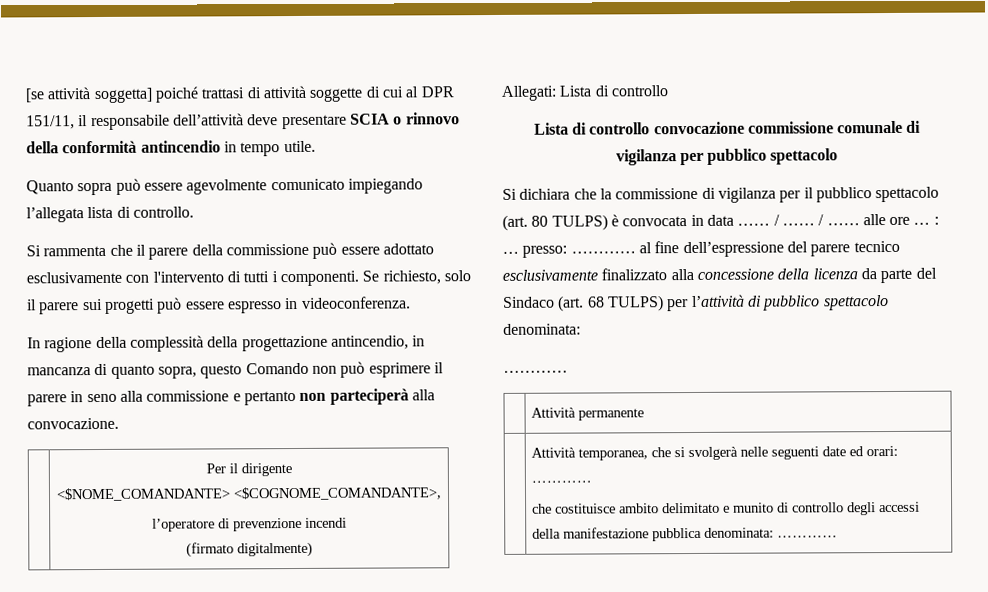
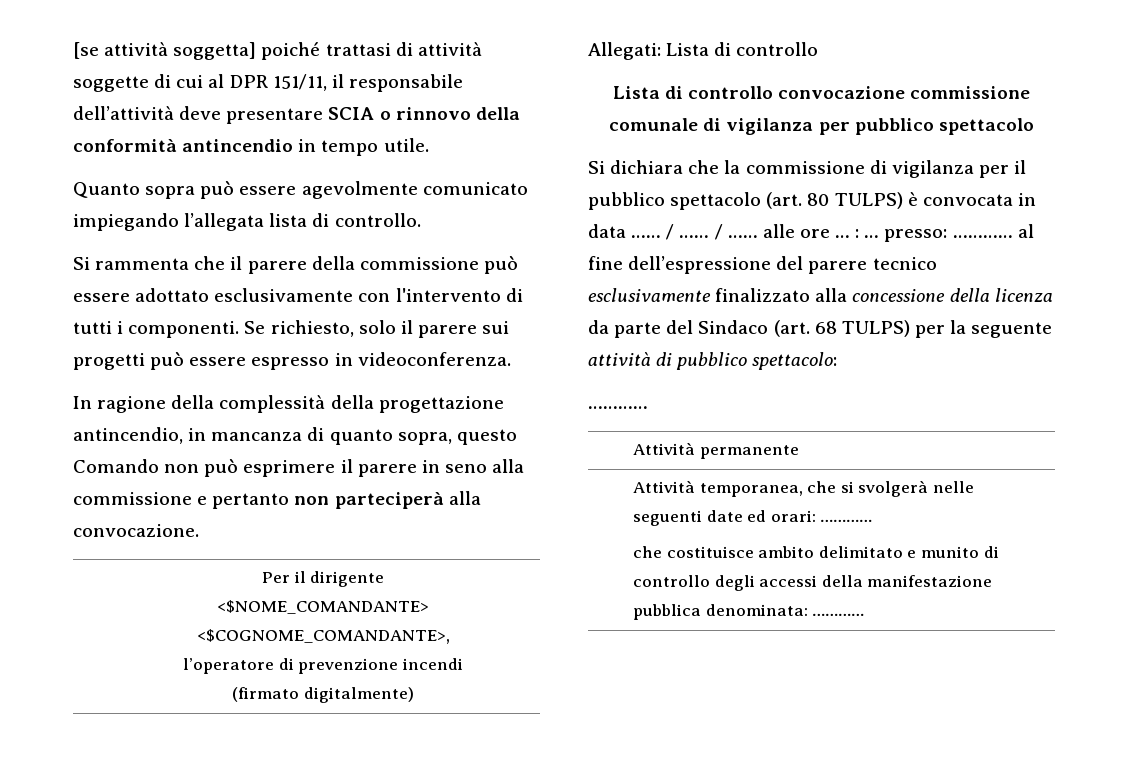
- / …… alle ore … : … presso: ………… al fine dell’espressione del parere tecnico esclusivamente finalizzato alla concessione della licenza da parte del Sindaco (art. 68 TULPS) per l’attività di pubblico spettacolo denominata:
+ / …… alle ore … : … presso: ………… al fine dell’espressione del parere tecnico esclusivamente finalizzato alla concessione della licenza da parte del Sindaco (art. 68 TULPS) per la seguente attività di pubblico spettacolo:

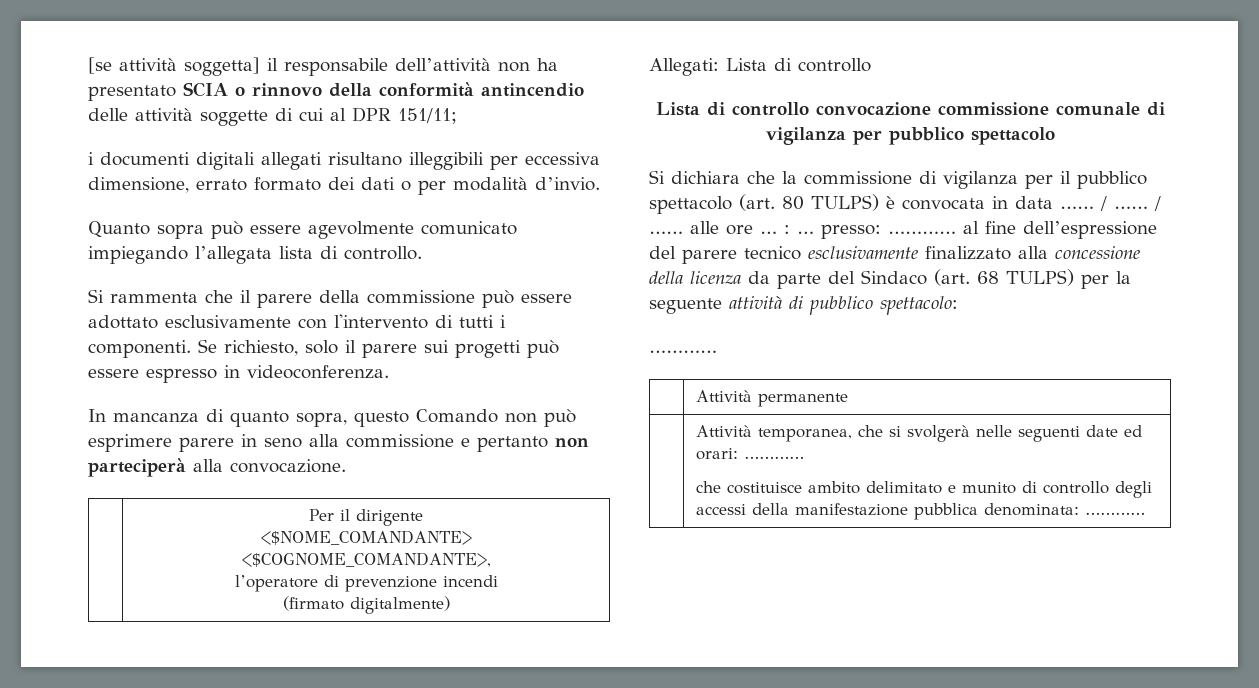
- [se attività soggetta] poiché trattasi di attività soggette di cui al DPR 151/11, il responsabile dell’attività deve presentare SCIA o rinnovo della conformità antincendio in tempo utile.
+ [se attività soggetta] il responsabile dell’attività non ha presentato SCIA o rinnovo della conformità antincendio delle attività soggette di cui al DPR 151/11;
+ i documenti digitali allegati risultano illeggibili per eccessiva dimensione, errato formato dei dati o per modalità d’invio.
- In ragione della complessità della progettazione antincendio, in mancanza di quanto sopra, questo Comando non può esprimere il parere in seno alla commissione e pertanto non parteciperà alla convocazione.
+ In mancanza di quanto sopra, questo Comando non può esprimere parere in seno alla commissione e pertanto non parteciperà alla convocazione.

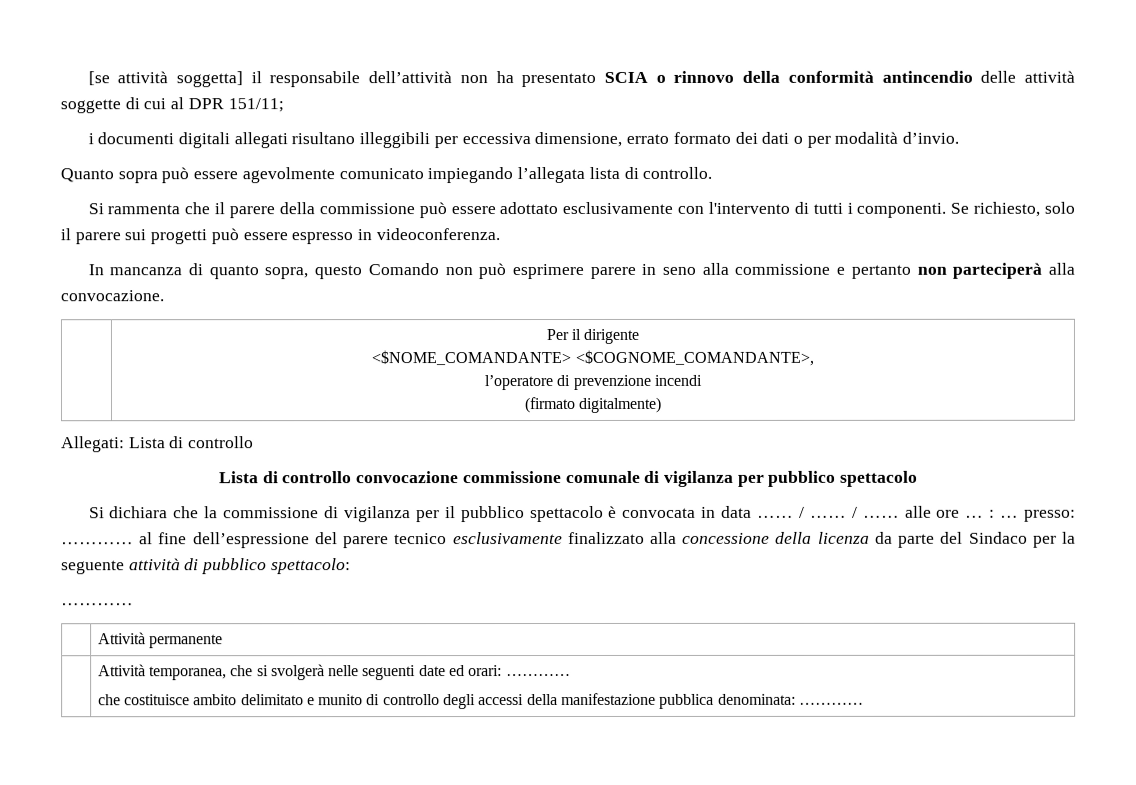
- Si dichiara che la commissione di vigilanza per il pubblico spettacolo (art. 80 TULPS) è convocata in data ……
+ Si dichiara che la commissione di vigilanza per il pubblico spettacolo è convocata in data ……
- / …… alle ore … : … presso: ………… al fine dell’espressione del parere tecnico esclusivamente finalizzato alla concessione della licenza da parte del Sindaco (art. 68 TULPS) per la seguente attività di pubblico spettacolo:
+ / …… alle ore … : … presso: ………… al fine dell’espressione del parere tecnico esclusivamente finalizzato alla concessione della licenza da parte del Sindaco per la seguente attività di pubblico spettacolo:

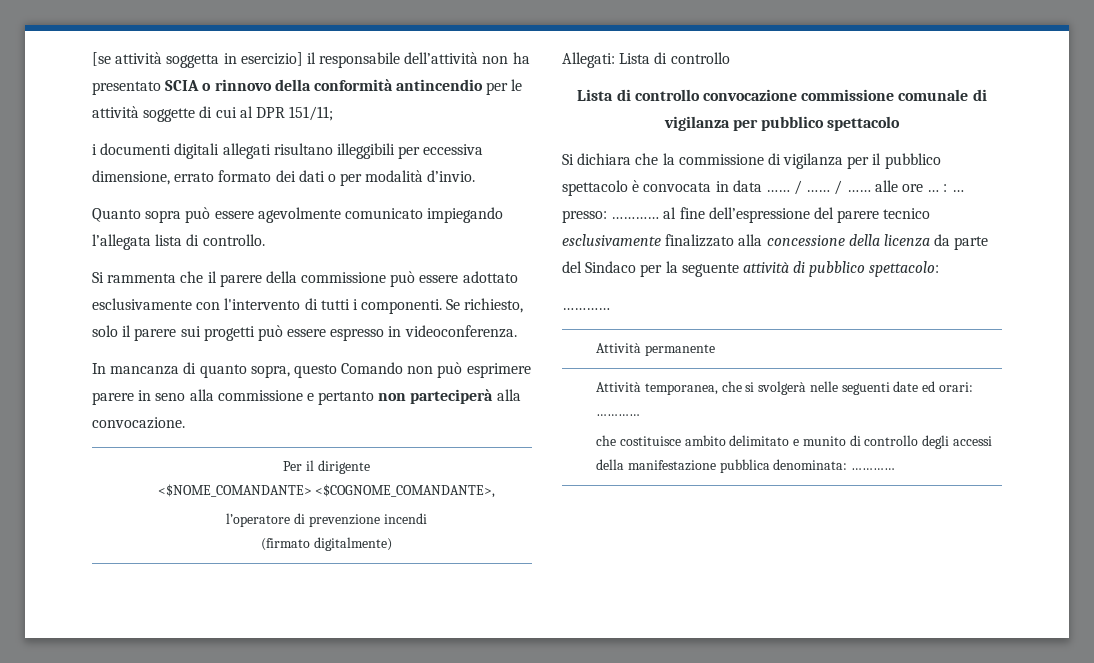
- [se attività soggetta] il responsabile dell’attività non ha presentato SCIA o rinnovo della conformità antincendio delle attività soggette di cui al DPR 151/11;
+ [se attività soggetta in esercizio] il responsabile dell’attività non ha presentato SCIA o rinnovo della conformità antincendio per le attività soggette di cui al DPR 151/11;

